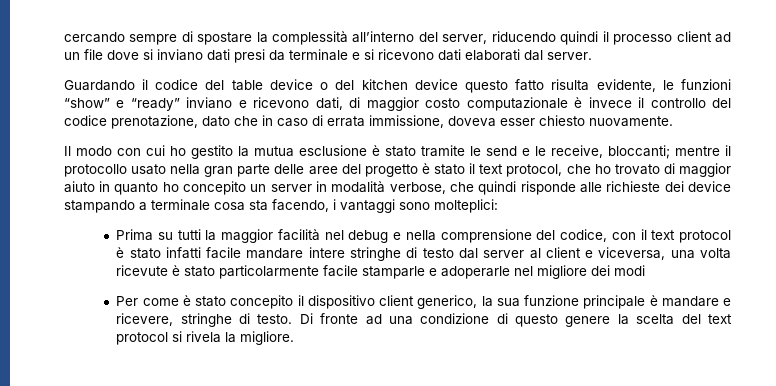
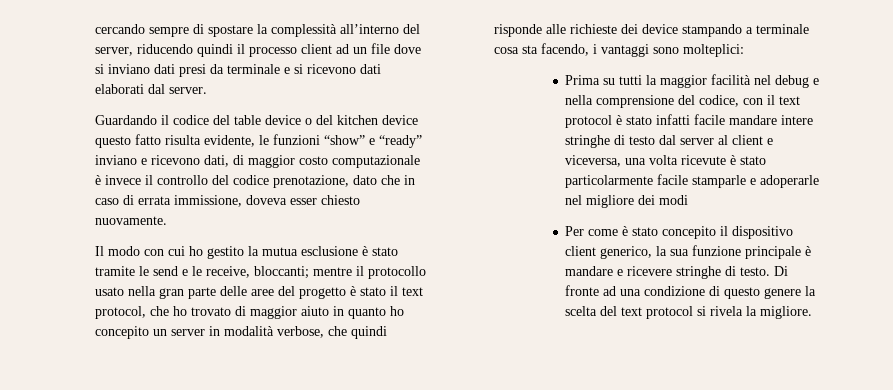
- Per come è stato concepito il dispositivo client generico, la sua funzione principale è mandare e ricevere, stringhe di testo.
+ Per come è stato concepito il dispositivo client generico, la sua funzione principale è mandare e ricevere stringhe di testo.

